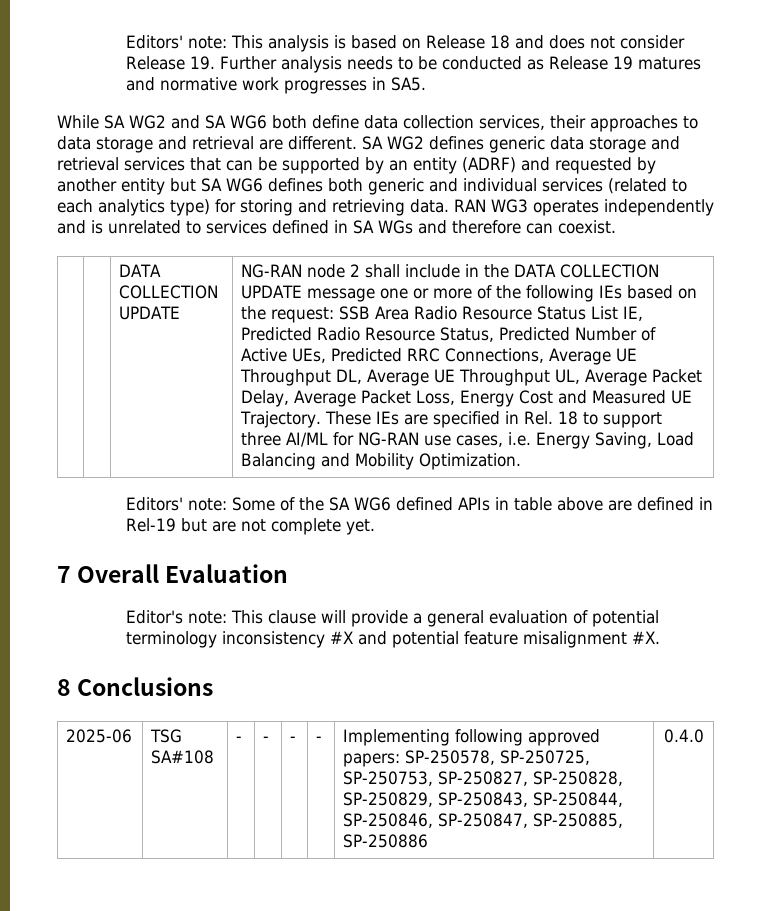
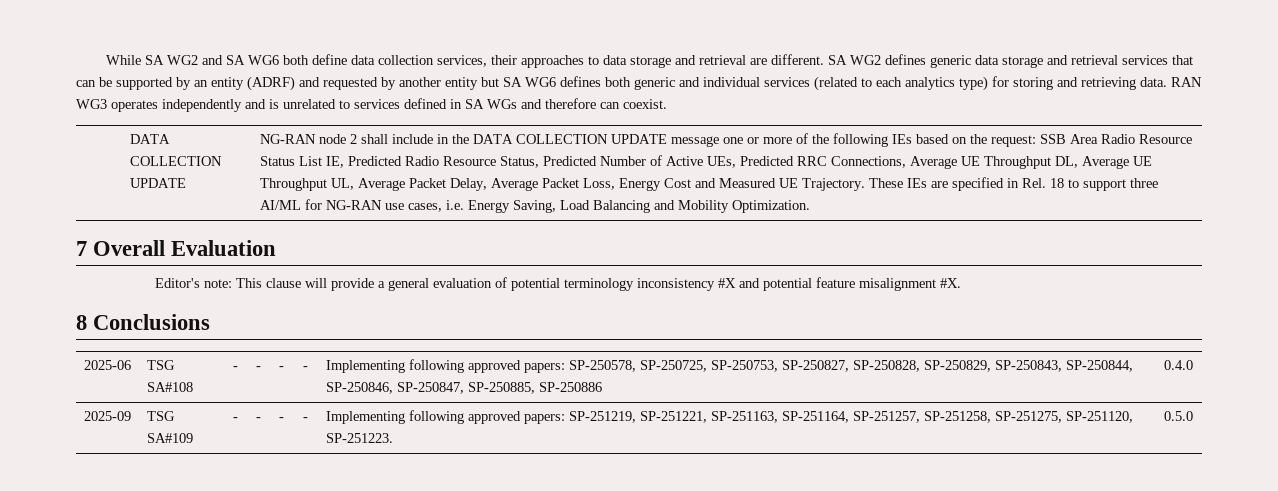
- Editors' note: This analysis is based on Release 18 and does not consider Release 19. Further analysis needs to be conducted as Release 19 matures and normative work progresses in SA5.
- Editors' note: Some of the SA WG6 defined APIs in table above are defined in Rel-19 but are not complete yet.
+ 2025-09 | TSG SA#109 | - | - | - | - | Implementing following approved papers: SP-251219, SP-251221, SP-251163, SP-251164, SP-251257, SP-251258, SP-251275, SP-251120, SP-251223. | 0.5.0

